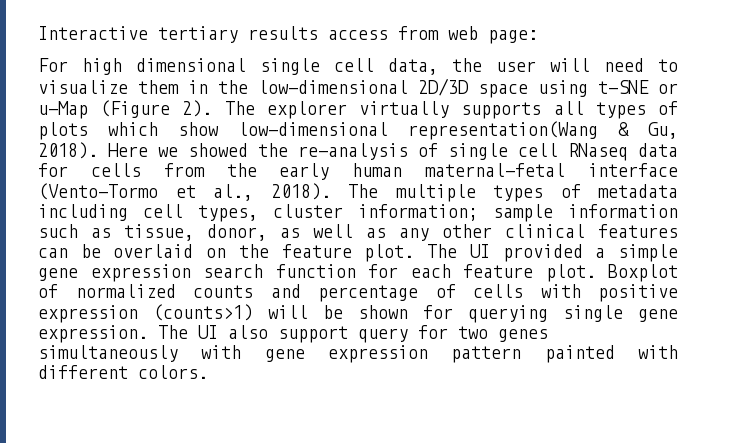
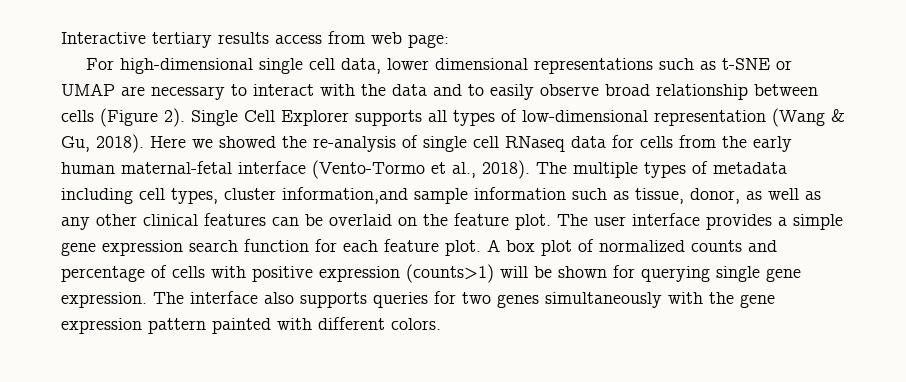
- For high dimensional single cell data, the user will need to visualize them in the low-dimensional 2D/3D space using t-SNE or u-Map (Figure 2). The explorer virtually supports all types of plots which show low-dimensional representation(Wang & Gu, 2018).
+ For high-dimensional single cell data, lower dimensional representations such as t-SNE or UMAP are necessary to interact with the data and to easily observe broad relationship between cells (Figure 2). Single Cell Explorer supports all types of low-dimensional representation (Wang & Gu, 2018).
- The multiple types of metadata including cell types, cluster information; sample information such as tissue, donor, as well as any other clinical features can be overlaid on the feature plot.
+ The multiple types of metadata including cell types, cluster information,and sample information such as tissue, donor, as well as any other clinical features can be overlaid on the feature plot.
- The UI provided a simple gene expression search function for each feature plot.
+ The user interface provides a simple gene expression search function for each feature plot.
- Boxplot of normalized counts and percentage of cells with positive expression (counts>1) will be shown for querying single gene expression.
+ A box plot of normalized counts and percentage of cells with positive expression (counts>1) will be shown for querying single gene expression.
- The UI also support query for two genes simultaneously with gene expression pattern painted with different colors.
+ The interface also supports queries for two genes simultaneously with the gene expression pattern painted with different colors.

